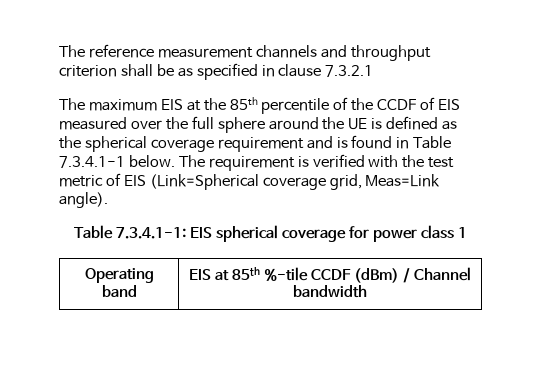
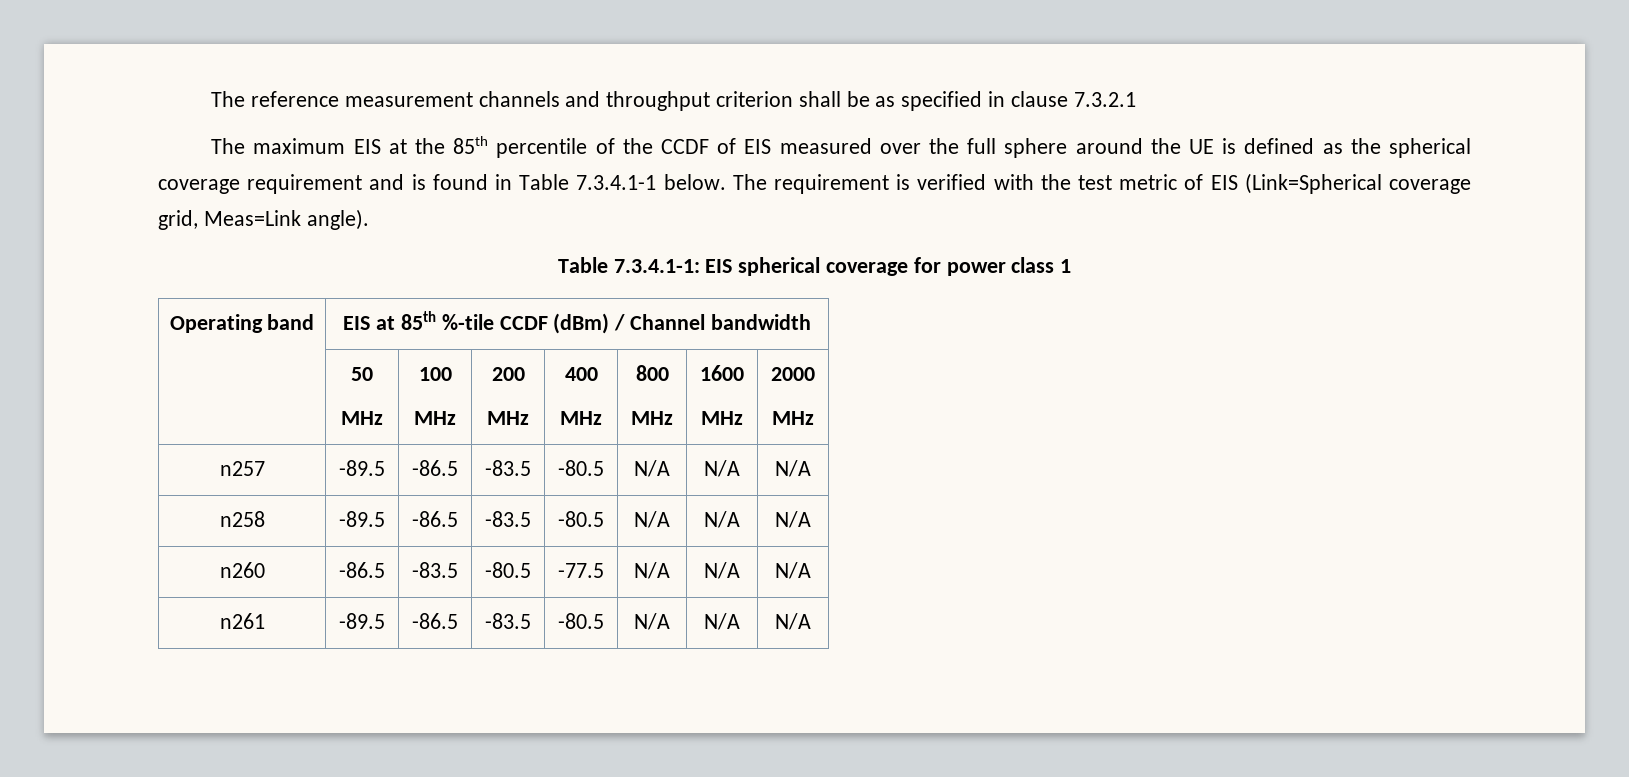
+ | 50
+ MHz | 100
+ MHz | 200
+ MHz | 400
+ MHz | 800
+ MHz | 1600
+ MHz | 2000
+ MHz
+ n257 | -89.5 | -86.5 | -83.5 | -80.5 | N/A | N/A | N/A
+ n258 | -89.5 | -86.5 | -83.5 | -80.5 | N/A | N/A | N/A
+ n260 | -86.5 | -83.5 | -80.5 | -77.5 | N/A | N/A | N/A
+ n261 | -89.5 | -86.5 | -83.5 | -80.5 | N/A | N/A | N/A

